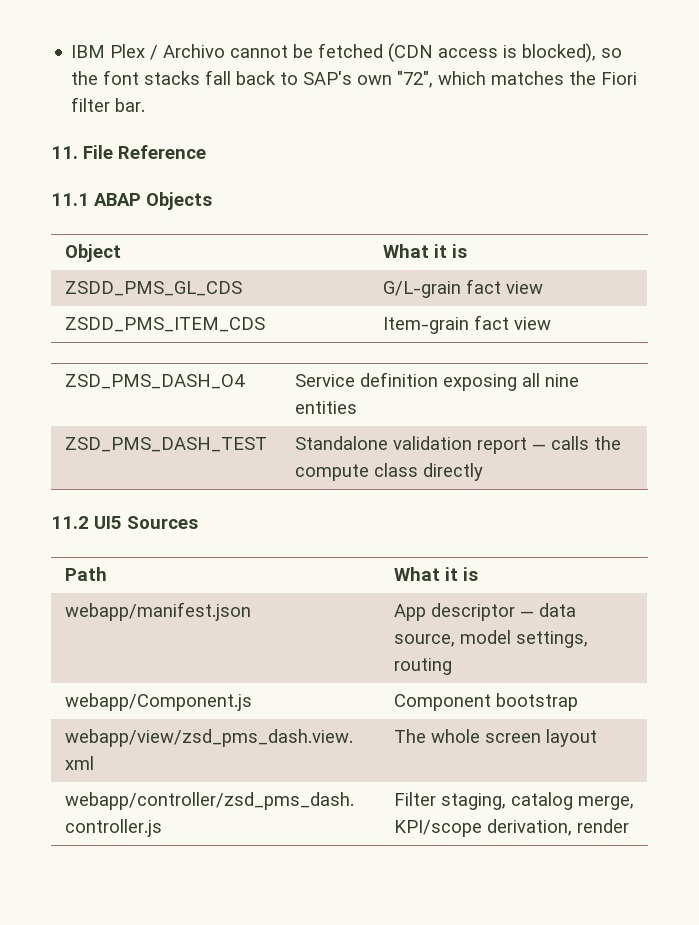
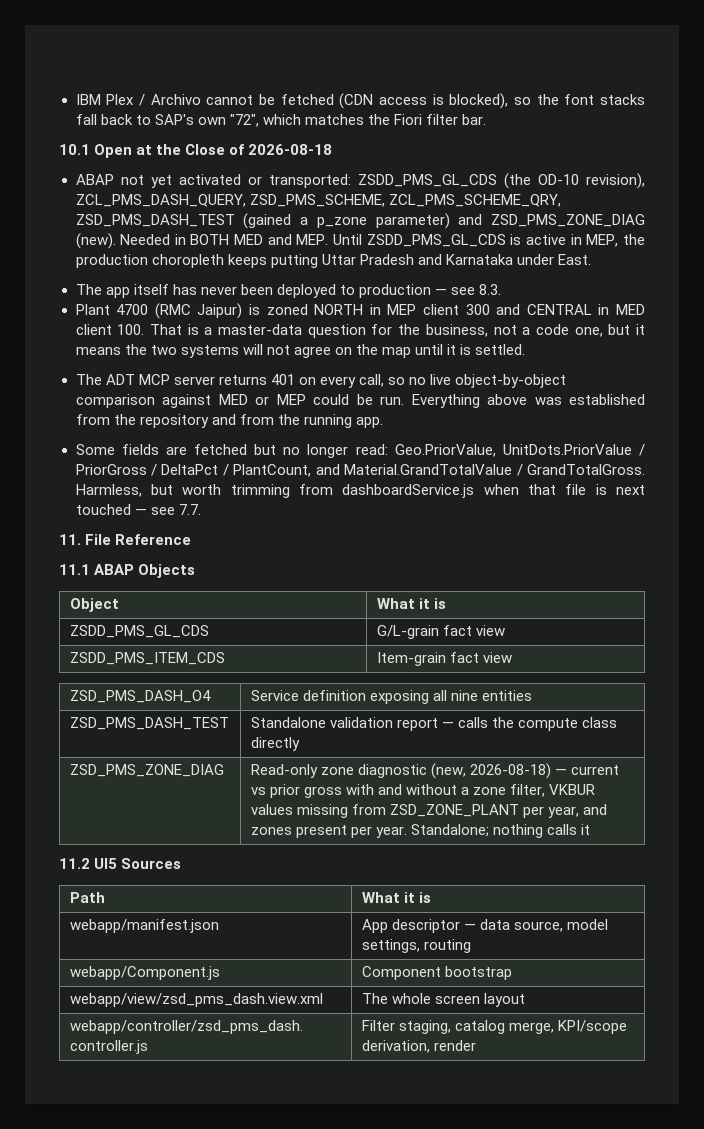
+ 10.1 Open at the Close of 2026-08-18
+ ABAP not yet activated or transported: ZSDD_PMS_GL_CDS (the OD-10 revision), ZCL_PMS_DASH_QUERY, ZSD_PMS_SCHEME, ZCL_PMS_SCHEME_QRY, ZSD_PMS_DASH_TEST (gained a p_zone parameter) and ZSD_PMS_ZONE_DIAG (new). Needed in BOTH MED and MEP. Until ZSDD_PMS_GL_CDS is active in MEP, the production choropleth keeps putting Uttar Pradesh and Karnataka under East.
+ The app itself has never been deployed to production — see 8.3.
+ Plant 4700 (RMC Jaipur) is zoned NORTH in MEP client 300 and CENTRAL in MED client 100. That is a master-data question for the business, not a code one, but it means the two systems will not agree on the map until it is settled.
+ The ADT MCP server returns 401 on every call, so no live object-by-object comparison against MED or MEP could be run. Everything above was established from the repository and from the running app.
+ Some fields are fetched but no longer read: Geo.PriorValue, UnitDots.PriorValue / PriorGross / DeltaPct / PlantCount, and Material.GrandTotalValue / GrandTotalGross. Harmless, but worth trimming from dashboardService.js when that file is next touched — see 7.7.
+ ZSD_PMS_ZONE_DIAG | Read-only zone diagnostic (new, 2026-08-18) — current vs prior gross with and without a zone filter, VKBUR values missing from ZSD_ZONE_PLANT per year, and zones present per year. Standalone; nothing calls it

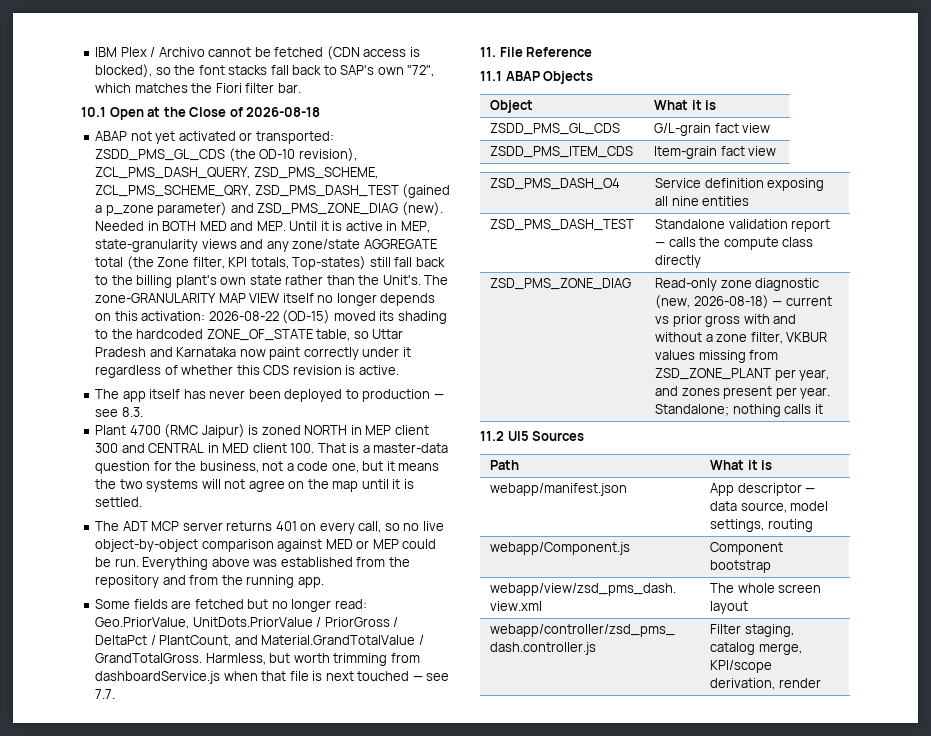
- Needed in BOTH MED and MEP. Until ZSDD_PMS_GL_CDS is active in MEP, the production choropleth keeps putting Uttar Pradesh and Karnataka under East.
+ Needed in BOTH MED and MEP. Until it is active in MEP, state-granularity views and any zone/state AGGREGATE total (the Zone filter, KPI totals, Top-states) still fall back to the billing plant's own state rather than the Unit's. The zone-GRANULARITY MAP VIEW itself no longer depends on this activation: 2026-08-22 (OD-15) moved its shading to the hardcoded ZONE_OF_STATE table, so Uttar Pradesh and Karnataka now paint correctly under it regardless of whether this CDS revision is active.

